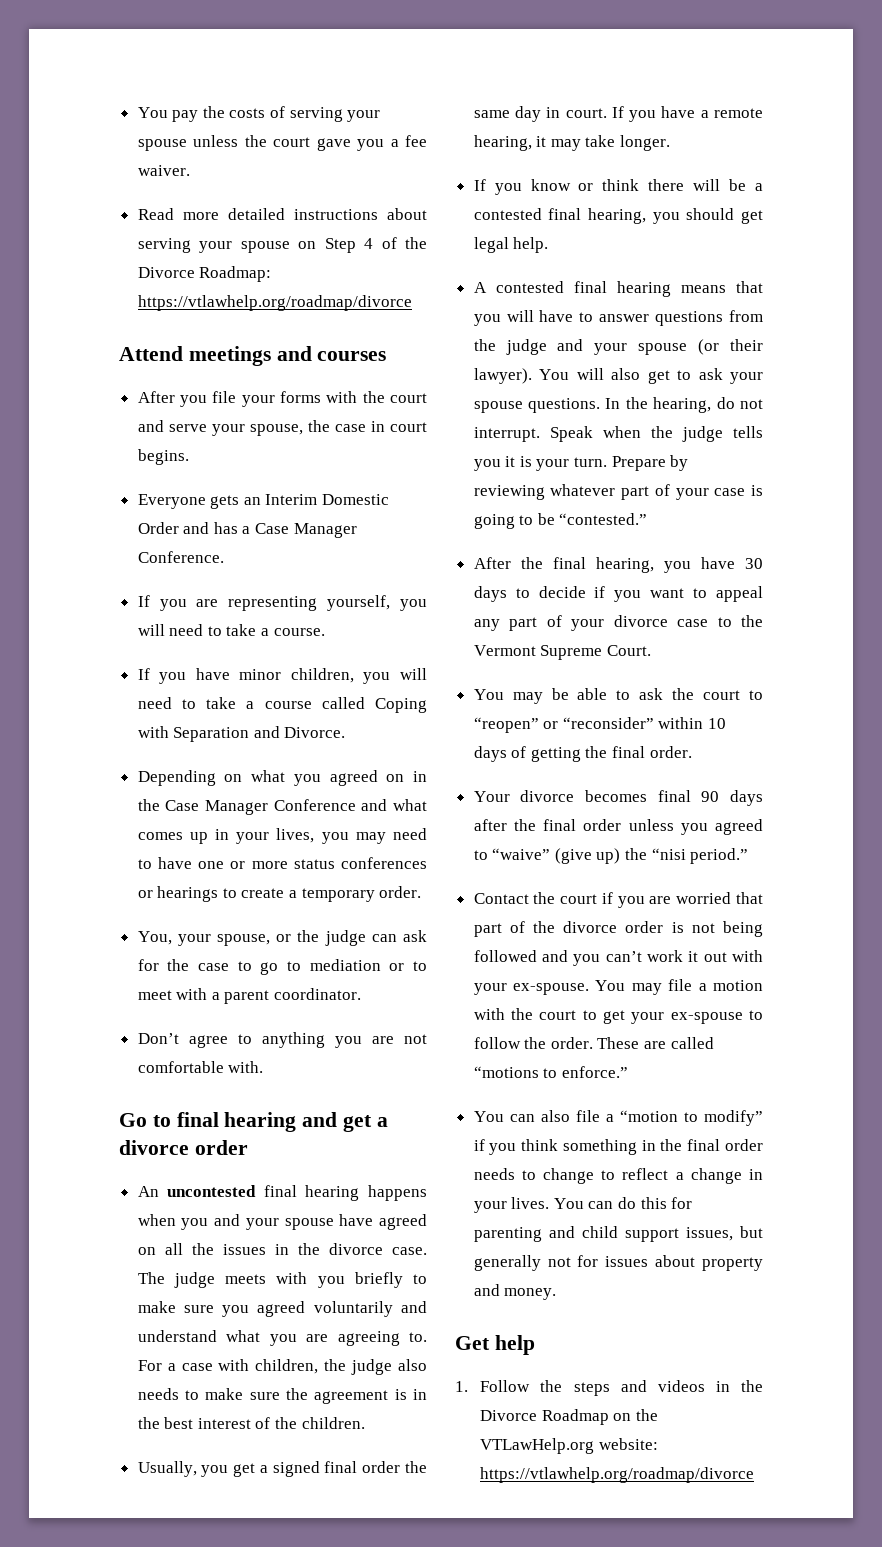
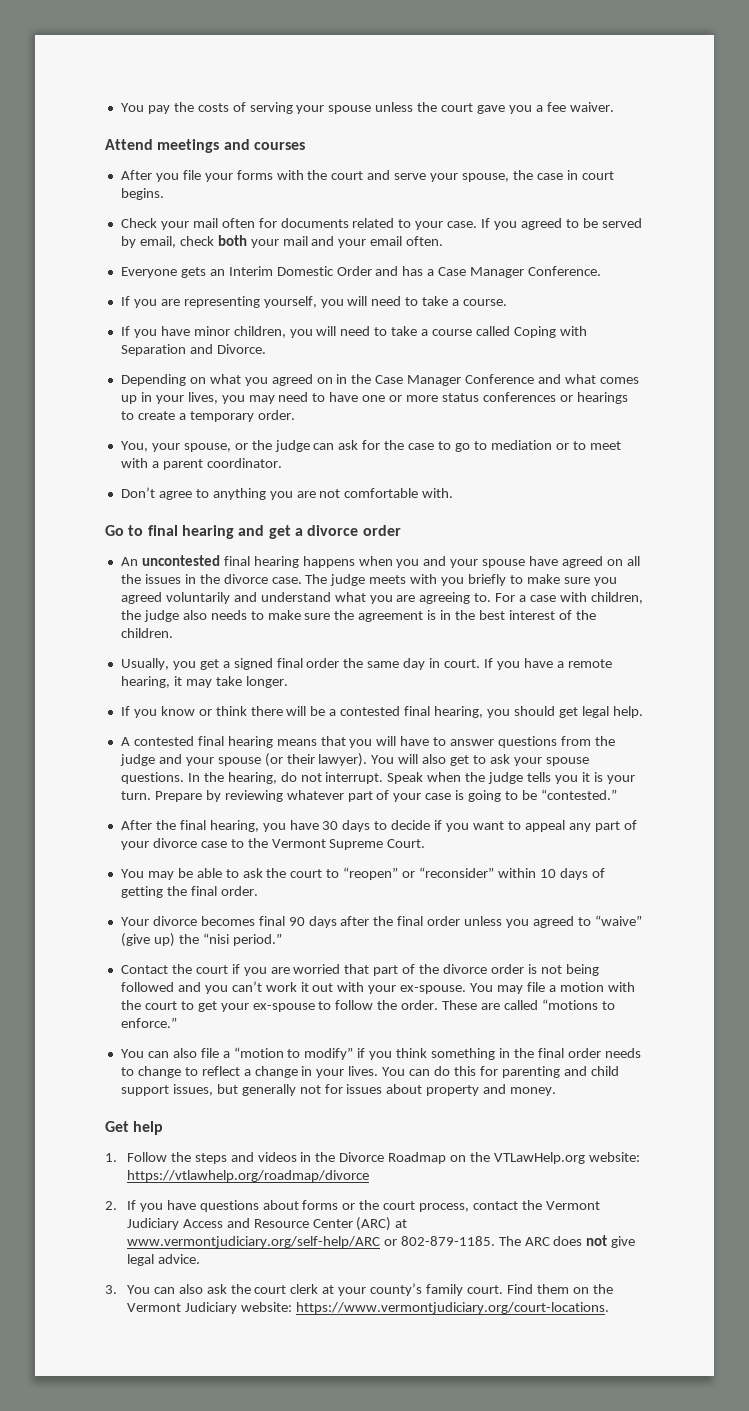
- Read more detailed instructions about serving your spouse on Step 4 of the Divorce Roadmap: https://vtlawhelp.org/roadmap/divorce
+ Check your mail often for documents related to your case. If you agreed to be served by email, check both your mail and your email often.
+ 2. If you have questions about forms or the court process, contact the Vermont Judiciary Access and Resource Center (ARC) at www.vermontjudiciary.org/self-help/ARC or 802-879-1185. The ARC does not give legal advice.
+ 3. You can also ask the court clerk at your county’s family court. Find them on the Vermont Judiciary website: https://www.vermontjudiciary.org/court-locations.

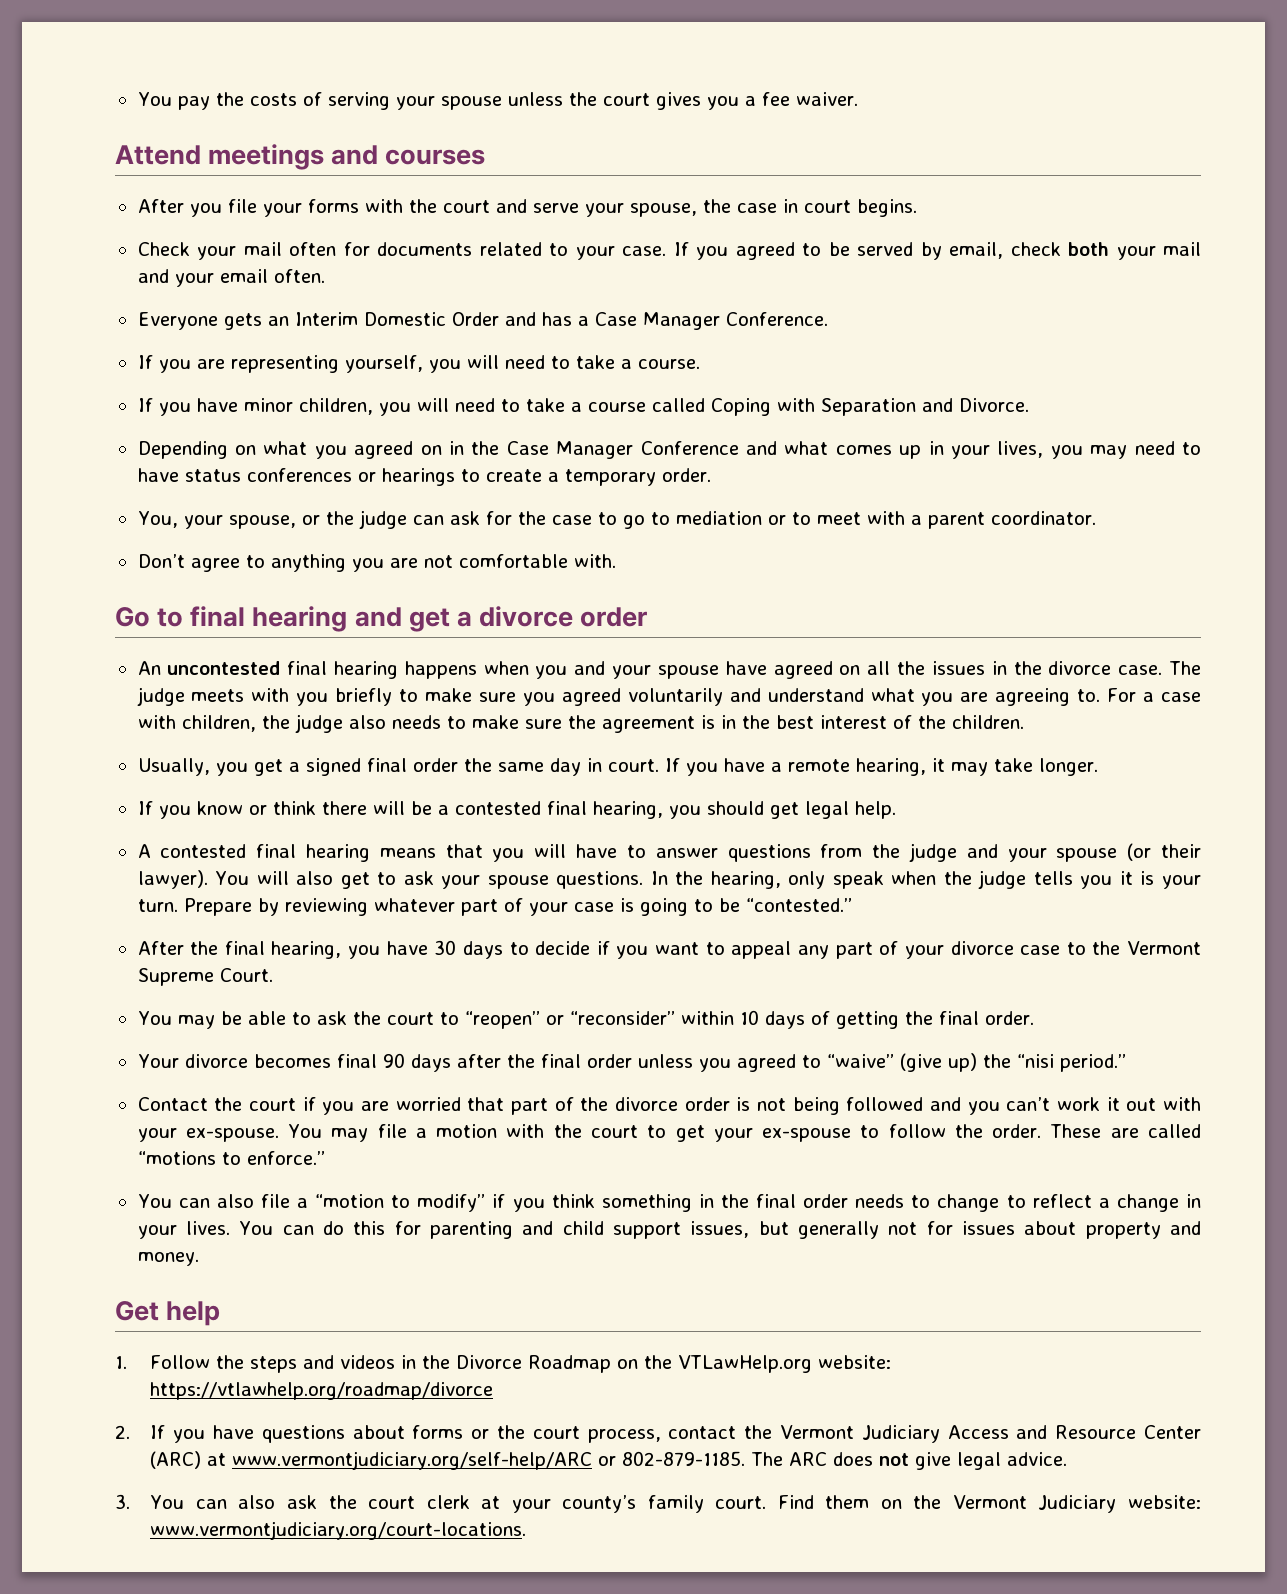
- You pay the costs of serving your spouse unless the court gave you a fee waiver.
+ You pay the costs of serving your spouse unless the court gives you a fee waiver.
- Depending on what you agreed on in the Case Manager Conference and what comes up in your lives, you may need to have one or more status conferences or hearings to create a temporary order.
+ Depending on what you agreed on in the Case Manager Conference and what comes up in your lives, you may need to have status conferences or hearings to create a temporary order.
- In the hearing, do not interrupt. Speak when the judge tells you it is your turn.
+ In the hearing, only speak when the judge tells you it is your turn.
- Find them on the Vermont Judiciary website: https://www.vermontjudiciary.org/court-locations.
+ Find them on the Vermont Judiciary website: www.vermontjudiciary.org/court-locations.

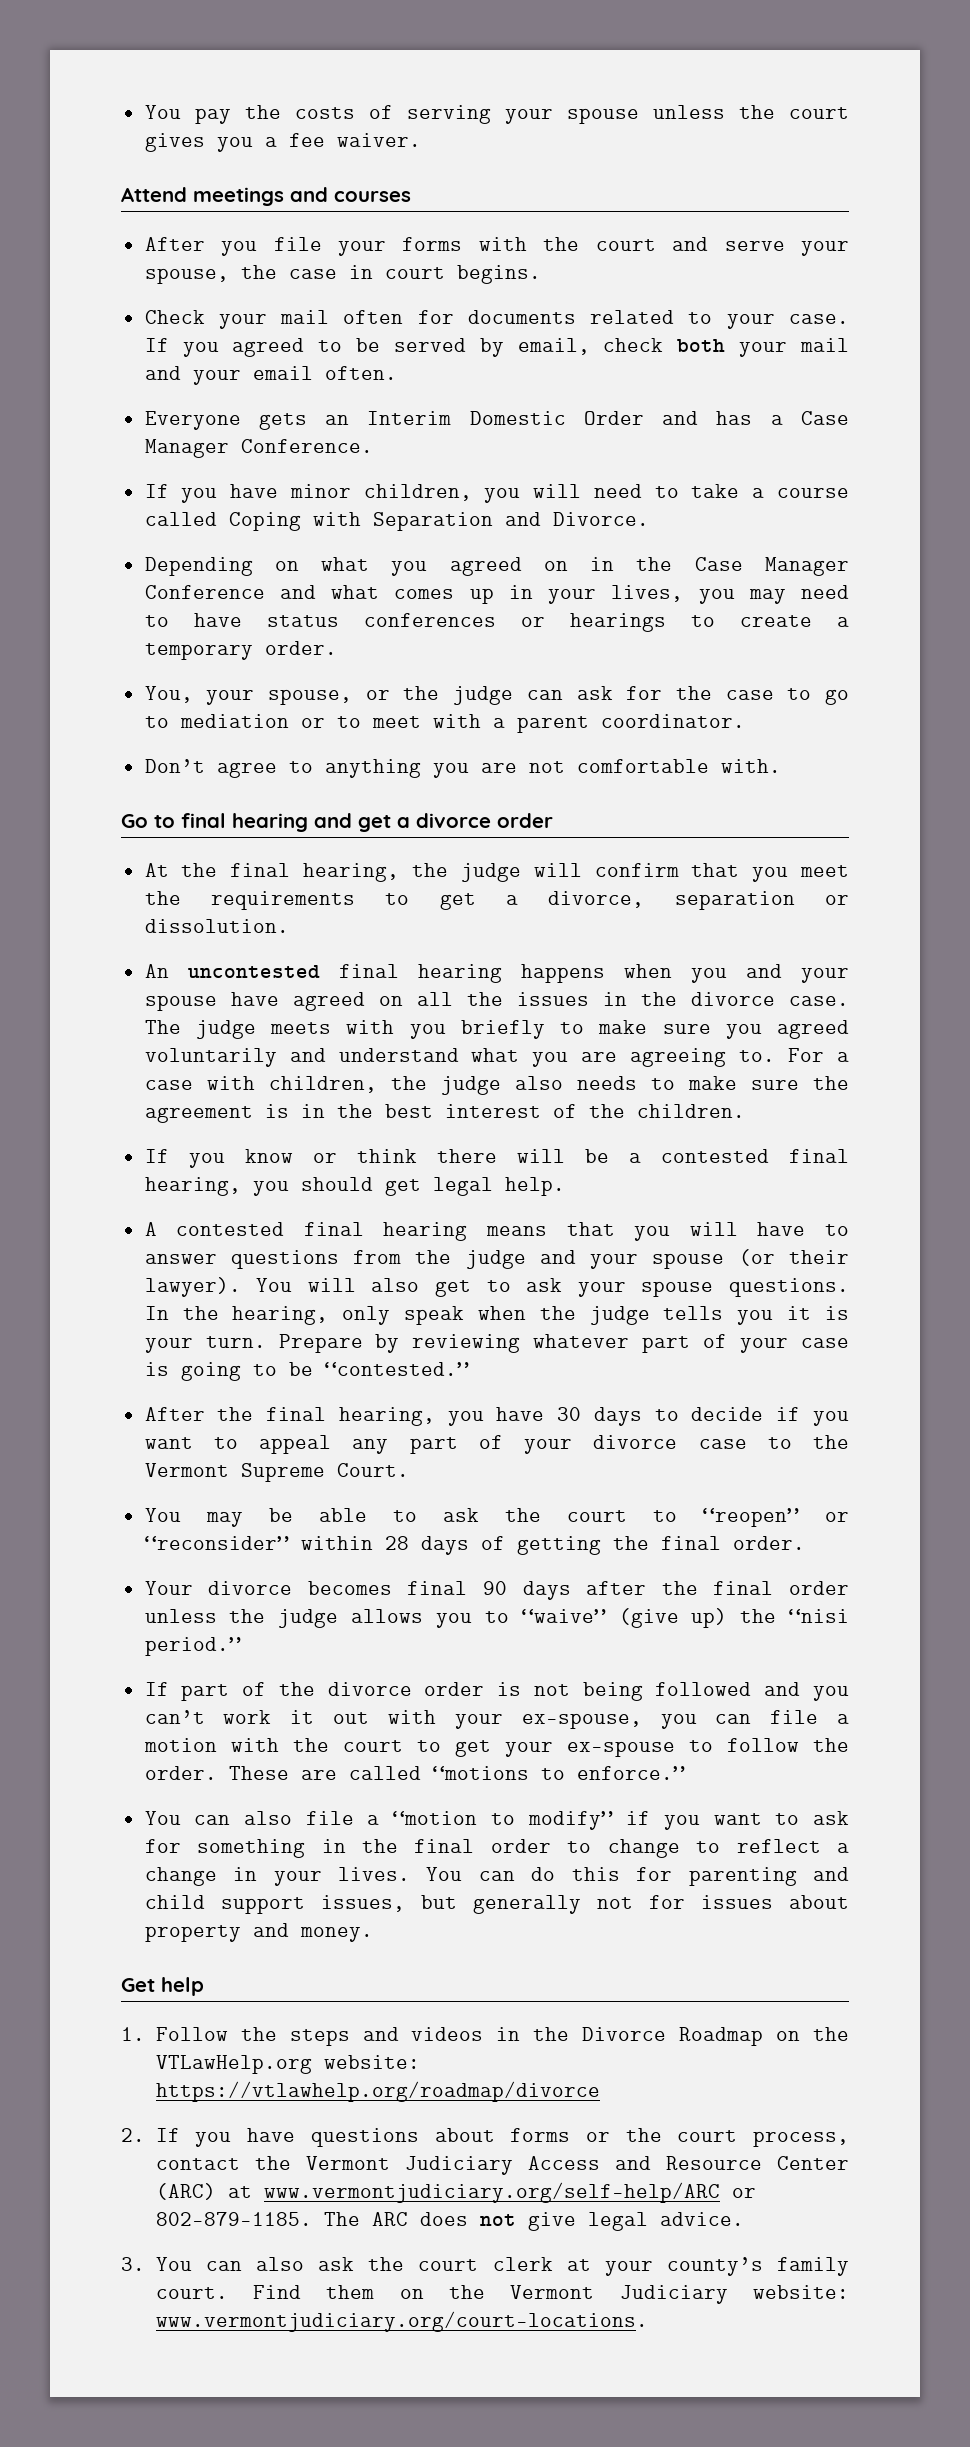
- If you are representing yourself, you will need to take a course.
+ At the final hearing, the judge will confirm that you meet the requirements to get a divorce, separation or dissolution.
- Usually, you get a signed final order the same day in court. If you have a remote hearing, it may take longer.
- You may be able to ask the court to “reopen” or “reconsider” within 10 days of getting the final order.
+ You may be able to ask the court to “reopen” or “reconsider” within 28 days of getting the final order.
- Your divorce becomes final 90 days after the final order unless you agreed to “waive” (give up) the “nisi period.”
+ Your divorce becomes final 90 days after the final order unless the judge allows you to “waive” (give up) the “nisi period.”
- Contact the court if you are worried that part of the divorce order is not being followed and you can’t work it out with your ex-spouse. You may file a motion with the court to get your ex-spouse to follow the order.
+ If part of the divorce order is not being followed and you can’t work it out with your ex-spouse, you can file a motion with the court to get your ex-spouse to follow the order.
- You can also file a “motion to modify” if you think something in the final order needs to change to reflect a change in your lives.
+ You can also file a “motion to modify” if you want to ask for something in the final order to change to reflect a change in your lives.

